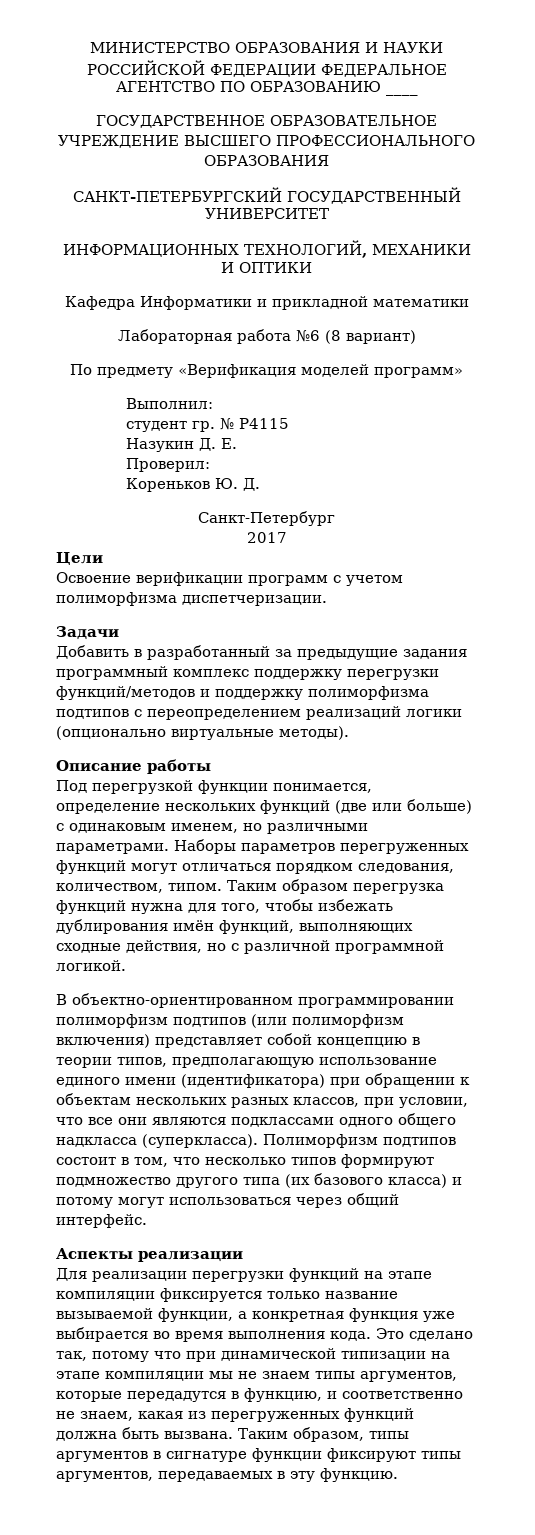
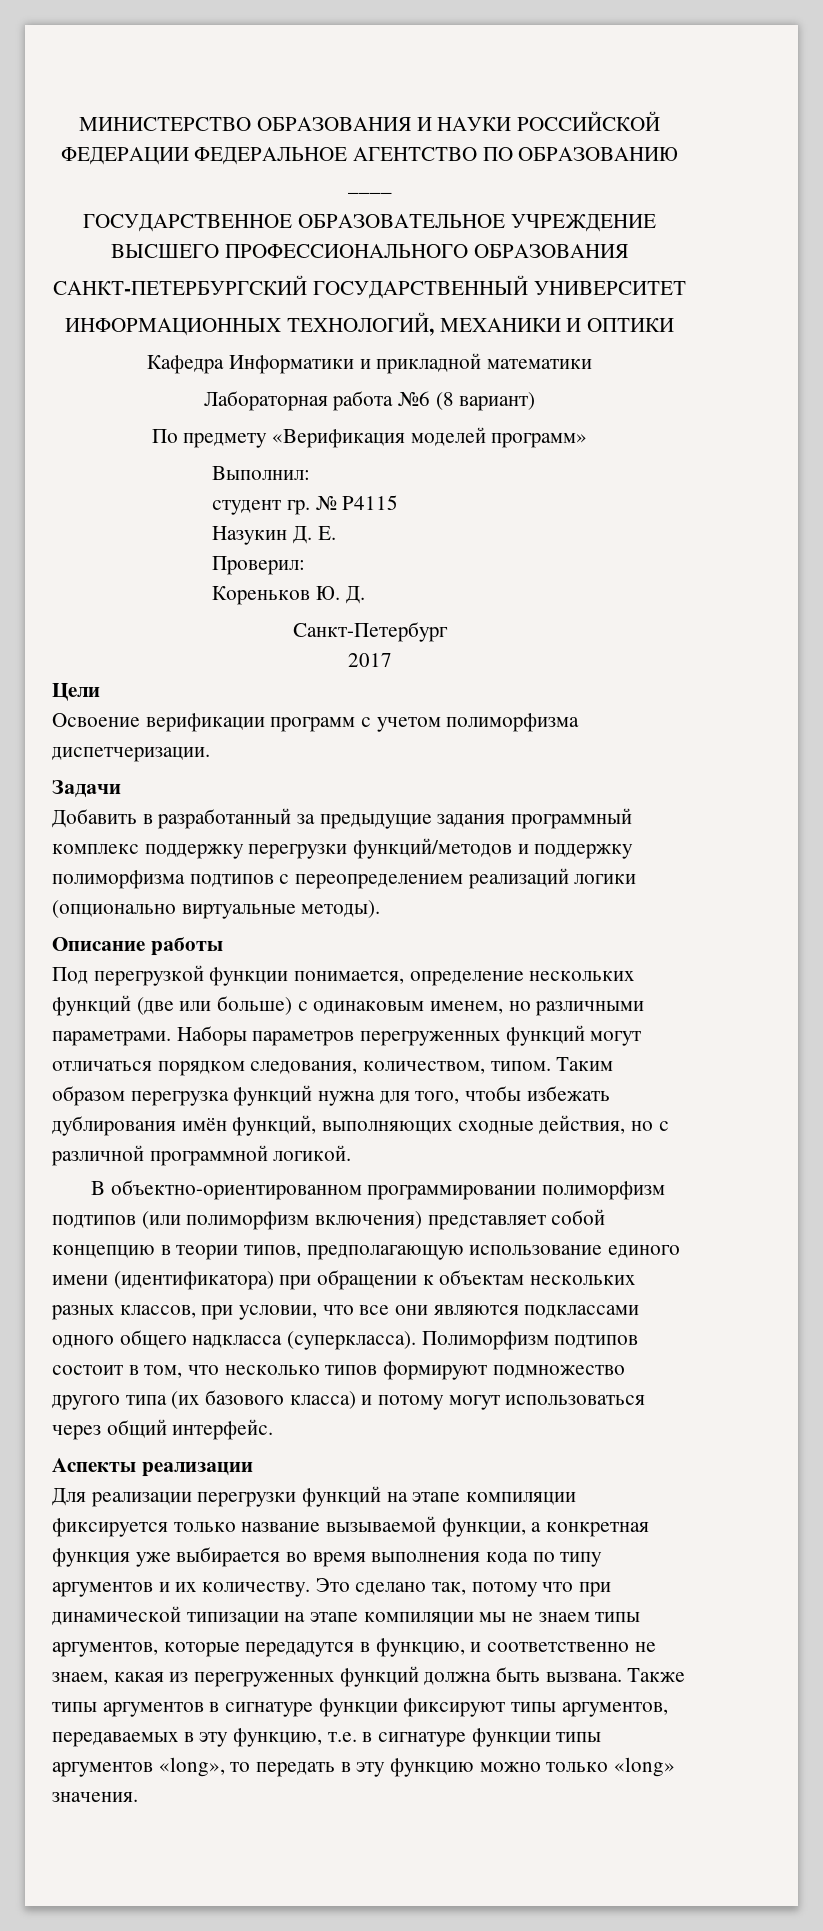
- Для реализации перегрузки функций на этапе компиляции фиксируется только название вызываемой функции, а конкретная функция уже выбирается во время выполнения кода.
+ Для реализации перегрузки функций на этапе компиляции фиксируется только название вызываемой функции, а конкретная функция уже выбирается во время выполнения кода по типу аргументов и их количеству.
- Таким образом, типы аргументов в сигнатуре функции фиксируют типы аргументов, передаваемых в эту функцию.
+ Также типы аргументов в сигнатуре функции фиксируют типы аргументов, передаваемых в эту функцию, т.е. в сигнатуре функции типы аргументов «long», то передать в эту функцию можно только «long» значения.

